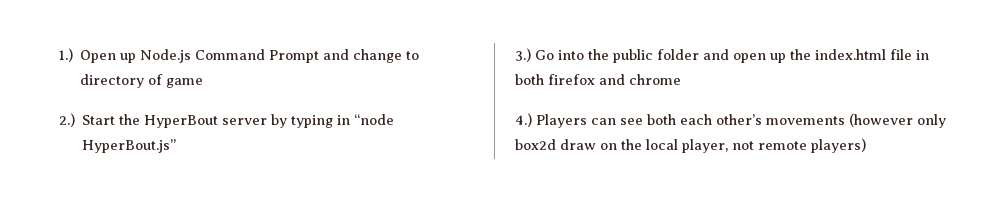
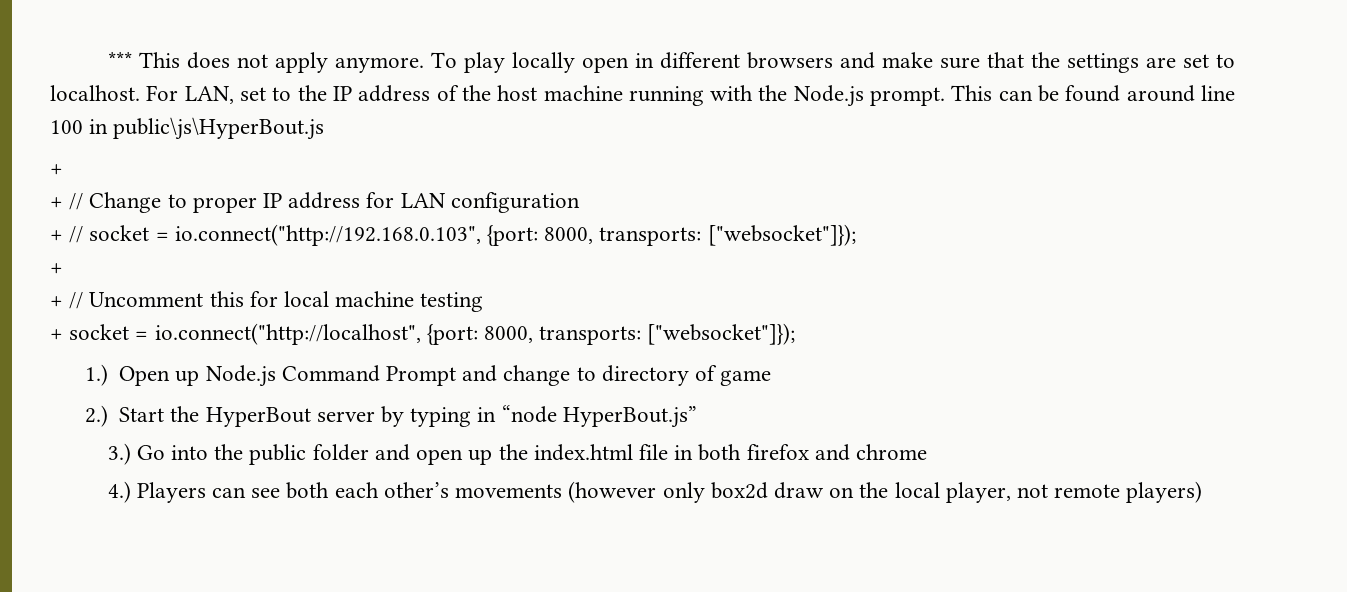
+ *** This does not apply anymore. To play locally open in different browsers and make sure that the settings are set to localhost. For LAN, set to the IP address of the host machine running with the Node.js prompt. This can be found around line 100 in public\js\HyperBout.js
+ +
+ + // Change to proper IP address for LAN configuration
+ + // socket = io.connect("http://192.168.0.103", {port: 8000, transports: ["websocket"]});
+ +
+ + // Uncomment this for local machine testing
+ + socket = io.connect("http://localhost", {port: 8000, transports: ["websocket"]});

